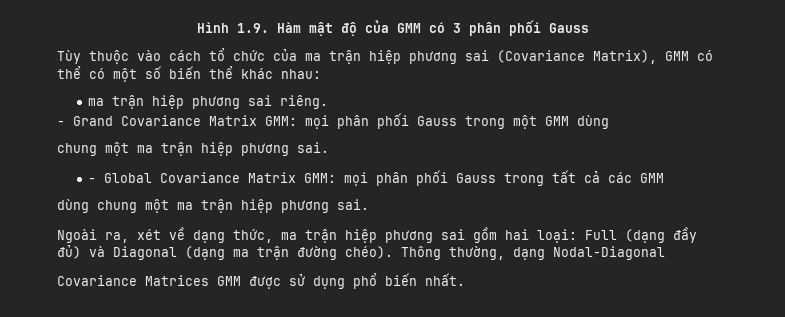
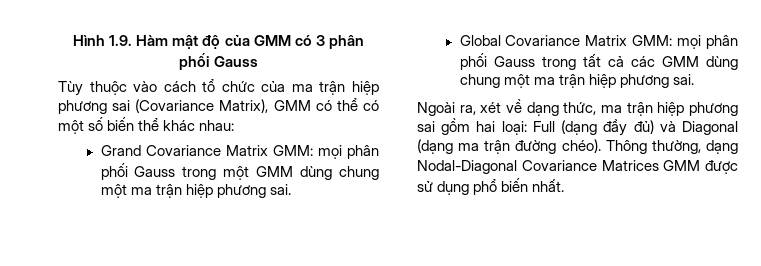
- ma trận hiệp phương sai riêng.
- - Grand Covariance Matrix GMM: mọi phân phối Gauss trong một GMM dùng
- chung một ma trận hiệp phương sai.
- - Global Covariance Matrix GMM: mọi phân phối Gauss trong tất cả các GMM
- dùng chung một ma trận hiệp phương sai.
+ Grand Covariance Matrix GMM: mọi phân phối Gauss trong một GMM dùng chung một ma trận hiệp phương sai.
+ Global Covariance Matrix GMM: mọi phân phối Gauss trong tất cả các GMM dùng chung một ma trận hiệp phương sai.
- Thông thường, dạng Nodal-Diagonal
- Covariance Matrices GMM được sử dụng phổ biến nhất.
+ Thông thường, dạng Nodal-Diagonal Covariance Matrices GMM được sử dụng phổ biến nhất.

